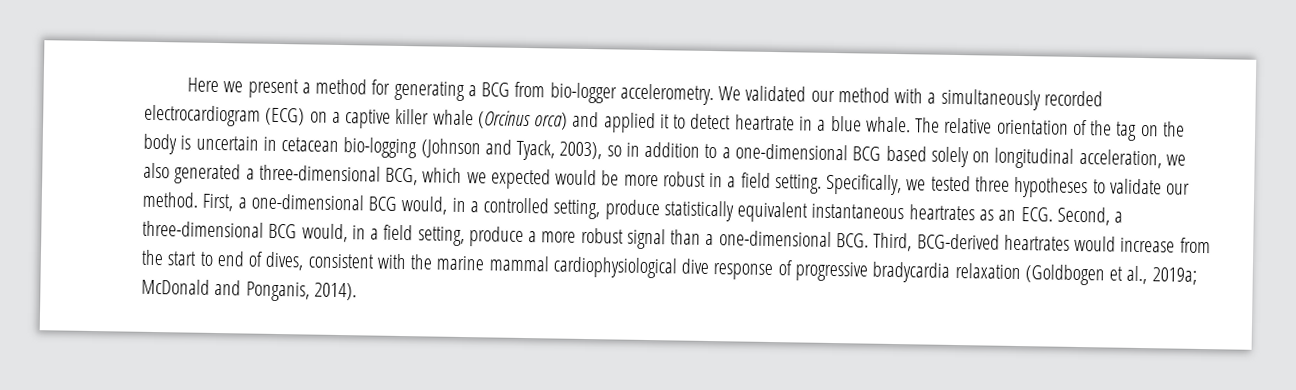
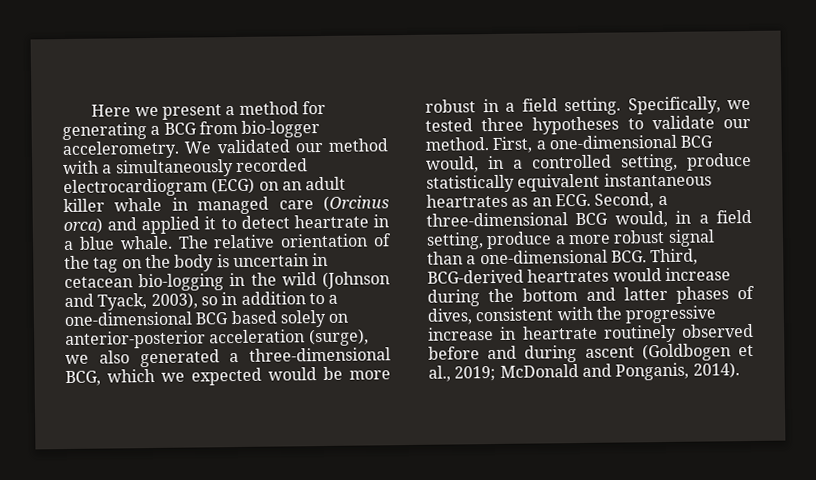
- We validated our method with a simultaneously recorded electrocardiogram (ECG) on a captive killer whale (Orcinus orca) and applied it to detect heartrate in a blue whale.
+ We validated our method with a simultaneously recorded electrocardiogram (ECG) on an adult killer whale in managed care (Orcinus orca) and applied it to detect heartrate in a blue whale.
- The relative orientation of the tag on the body is uncertain in cetacean bio-logging (Johnson and Tyack, 2003), so in addition to a one-dimensional BCG based solely on longitudinal acceleration, we also generated a three-dimensional BCG, which we expected would be more robust in a field setting.
+ The relative orientation of the tag on the body is uncertain in cetacean bio-logging in the wild (Johnson and Tyack, 2003), so in addition to a one-dimensional BCG based solely on anterior-posterior acceleration (surge), we also generated a three-dimensional BCG, which we expected would be more robust in a field setting.
- First, a one-dimensional BCG would, in a controlled setting, produce statistically equivalent instantaneous heartrates as an ECG. Second, a three-dimensional BCG would, in a field setting, produce a more robust signal than a one-dimensional BCG. Third, BCG-derived heartrates would increase from the start to end of dives, consistent with the marine mammal cardiophysiological dive response of progressive bradycardia relaxation (Goldbogen et al., 2019a; McDonald and Ponganis, 2014).
+ First, a one-dimensional BCG would, in a controlled setting, produce statistically equivalent instantaneous heartrates as an ECG. Second, a three-dimensional BCG would, in a field setting, produce a more robust signal than a one-dimensional BCG. Third, BCG-derived heartrates would increase during the bottom and latter phases of dives, consistent with the progressive increase in heartrate routinely observed before and during ascent (Goldbogen et al., 2019; McDonald and Ponganis, 2014).

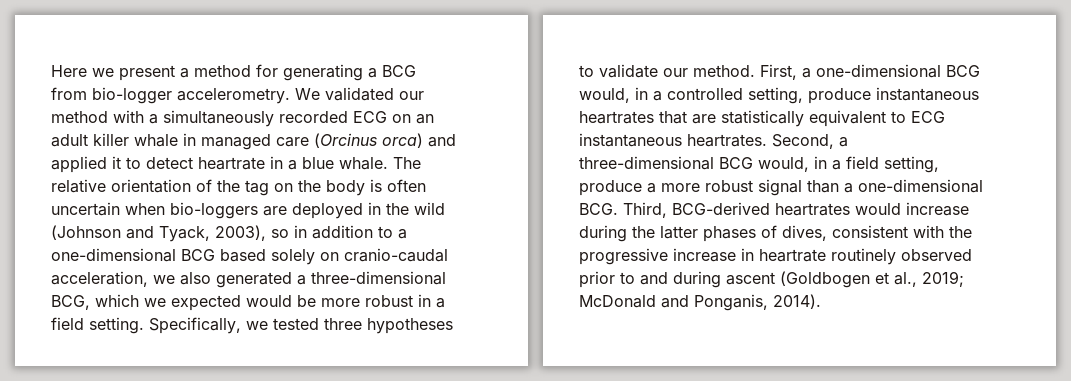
- We validated our method with a simultaneously recorded electrocardiogram (ECG) on an adult killer whale in managed care (Orcinus orca) and applied it to detect heartrate in a blue whale.
+ We validated our method with a simultaneously recorded ECG on an adult killer whale in managed care (Orcinus orca) and applied it to detect heartrate in a blue whale.
- The relative orientation of the tag on the body is uncertain in cetacean bio-logging in the wild (Johnson and Tyack, 2003), so in addition to a one-dimensional BCG based solely on anterior-posterior acceleration (surge), we also generated a three-dimensional BCG, which we expected would be more robust in a field setting.
+ The relative orientation of the tag on the body is often uncertain when bio-loggers are deployed in the wild (Johnson and Tyack, 2003), so in addition to a one-dimensional BCG based solely on cranio-caudal acceleration, we also generated a three-dimensional BCG, which we expected would be more robust in a field setting.
- First, a one-dimensional BCG would, in a controlled setting, produce statistically equivalent instantaneous heartrates as an ECG. Second, a three-dimensional BCG would, in a field setting, produce a more robust signal than a one-dimensional BCG. Third, BCG-derived heartrates would increase during the bottom and latter phases of dives, consistent with the progressive increase in heartrate routinely observed before and during ascent (Goldbogen et al., 2019; McDonald and Ponganis, 2014).
+ First, a one-dimensional BCG would, in a controlled setting, produce instantaneous heartrates that are statistically equivalent to ECG instantaneous heartrates. Second, a three-dimensional BCG would, in a field setting, produce a more robust signal than a one-dimensional BCG. Third, BCG-derived heartrates would increase during the latter phases of dives, consistent with the progressive increase in heartrate routinely observed prior to and during ascent (Goldbogen et al., 2019; McDonald and Ponganis, 2014).

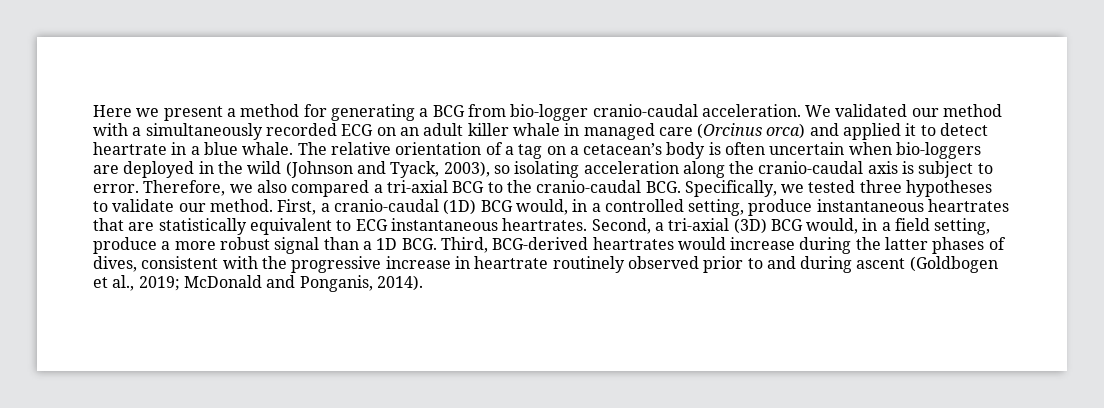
- Here we present a method for generating a BCG from bio-logger accelerometry.
+ Here we present a method for generating a BCG from bio-logger cranio-caudal acceleration.
- The relative orientation of the tag on the body is often uncertain when bio-loggers are deployed in the wild (Johnson and Tyack, 2003), so in addition to a one-dimensional BCG based solely on cranio-caudal acceleration, we also generated a three-dimensional BCG, which we expected would be more robust in a field setting. Specifically, we tested three hypotheses to validate our method.
+ The relative orientation of a tag on a cetacean’s body is often uncertain when bio-loggers are deployed in the wild (Johnson and Tyack, 2003), so isolating acceleration along the cranio-caudal axis is subject to error. Therefore, we also compared a tri-axial BCG to the cranio-caudal BCG. Specifically, we tested three hypotheses to validate our method.
- First, a one-dimensional BCG would, in a controlled setting, produce instantaneous heartrates that are statistically equivalent to ECG instantaneous heartrates.
+ First, a cranio-caudal (1D) BCG would, in a controlled setting, produce instantaneous heartrates that are statistically equivalent to ECG instantaneous heartrates.
- Second, a three-dimensional BCG would, in a field setting, produce a more robust signal than a one-dimensional BCG. Third, BCG-derived heartrates would increase during the latter phases of dives, consistent with the progressive increase in heartrate routinely observed prior to and during ascent (Goldbogen et al., 2019; McDonald and Ponganis, 2014).
+ Second, a tri-axial (3D) BCG would, in a field setting, produce a more robust signal than a 1D BCG. Third, BCG-derived heartrates would increase during the latter phases of dives, consistent with the progressive increase in heartrate routinely observed prior to and during ascent (Goldbogen et al., 2019; McDonald and Ponganis, 2014).

